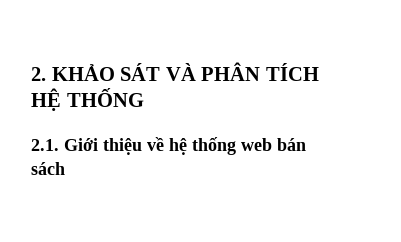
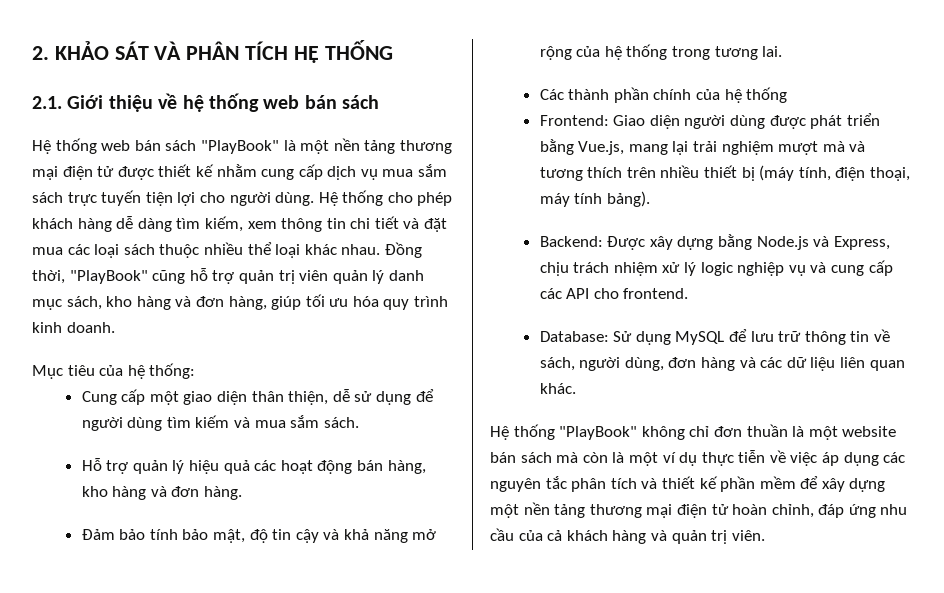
+ Hệ thống web bán sách "PlayBook" là một nền tảng thương mại điện tử được thiết kế nhằm cung cấp dịch vụ mua sắm sách trực tuyến tiện lợi cho người dùng. Hệ thống cho phép khách hàng dễ dàng tìm kiếm, xem thông tin chi tiết và đặt mua các loại sách thuộc nhiều thể loại khác nhau. Đồng thời, "PlayBook" cũng hỗ trợ quản trị viên quản lý danh mục sách, kho hàng và đơn hàng, giúp tối ưu hóa quy trình kinh doanh.
+ Mục tiêu của hệ thống:
+ Cung cấp một giao diện thân thiện, dễ sử dụng để người dùng tìm kiếm và mua sắm sách.
+ Hỗ trợ quản lý hiệu quả các hoạt động bán hàng, kho hàng và đơn hàng.
+ Đảm bảo tính bảo mật, độ tin cậy và khả năng mở rộng của hệ thống trong tương lai.
+ Các thành phần chính của hệ thống
+ Frontend: Giao diện người dùng được phát triển bằng Vue.js, mang lại trải nghiệm mượt mà và tương thích trên nhiều thiết bị (máy tính, điện thoại, máy tính bảng).
+ Backend: Được xây dựng bằng Node.js và Express, chịu trách nhiệm xử lý logic nghiệp vụ và cung cấp các API cho frontend.
+ Database: Sử dụng MySQL để lưu trữ thông tin về sách, người dùng, đơn hàng và các dữ liệu liên quan khác.
+ Hệ thống "PlayBook" không chỉ đơn thuần là một website bán sách mà còn là một ví dụ thực tiễn về việc áp dụng các nguyên tắc phân tích và thiết kế phần mềm để xây dựng một nền tảng thương mại điện tử hoàn chỉnh, đáp ứng nhu cầu của cả khách hàng và quản trị viên.

